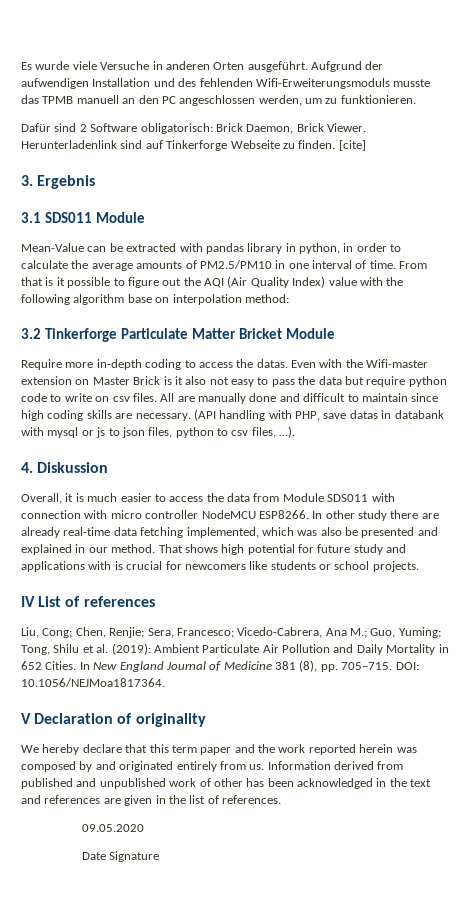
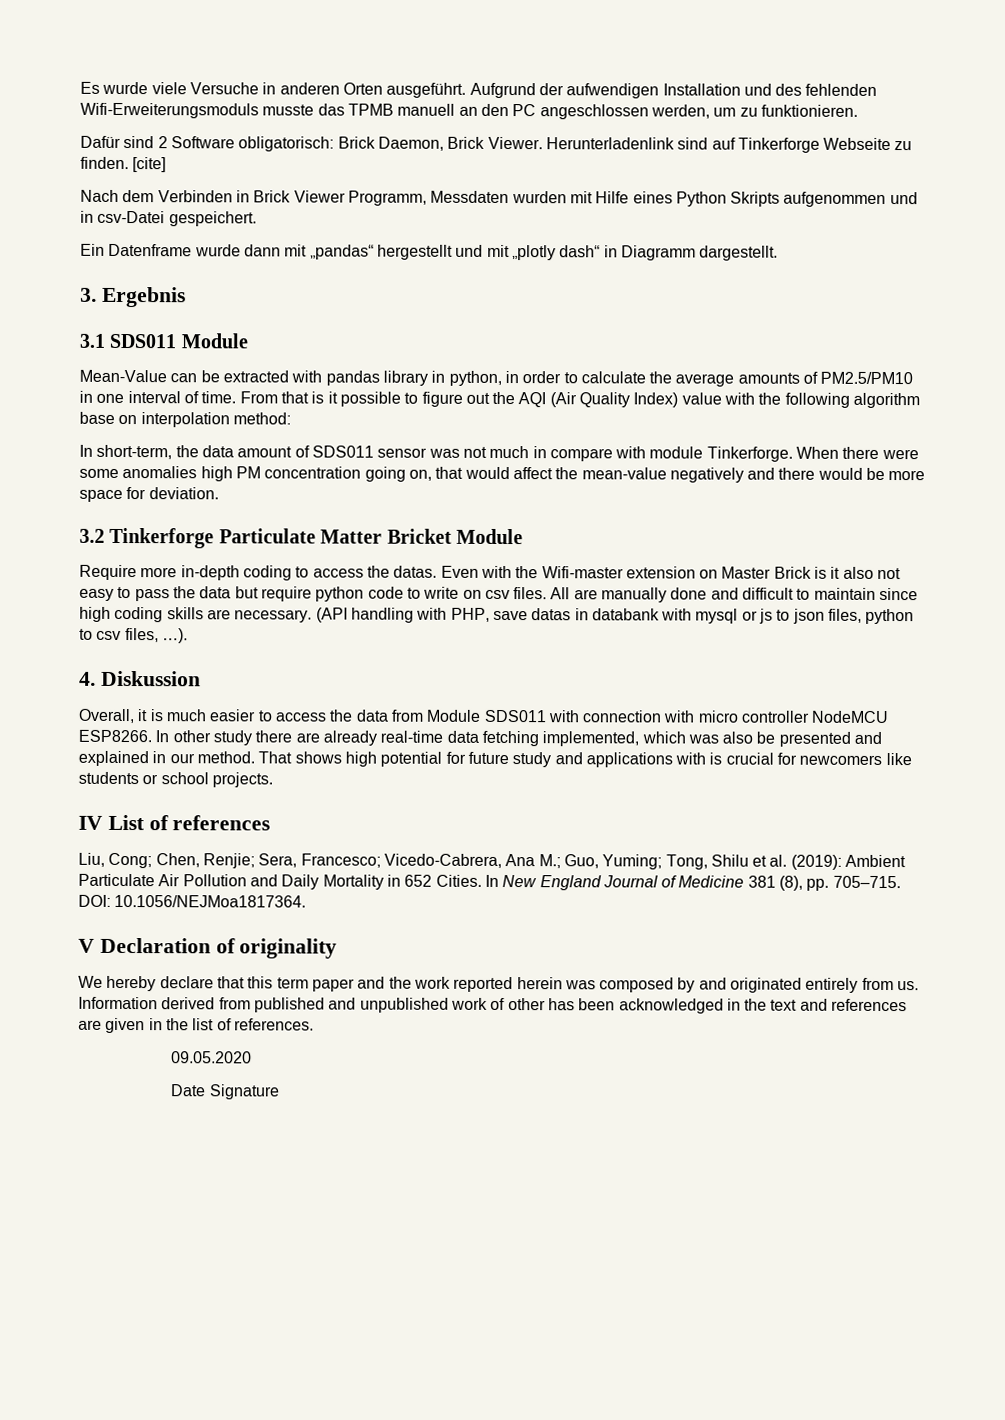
+ Nach dem Verbinden in Brick Viewer Programm, Messdaten wurden mit Hilfe eines Python Skripts aufgenommen und in csv-Datei gespeichert.
+ Ein Datenframe wurde dann mit „pandas“ hergestellt und mit „plotly dash“ in Diagramm dargestellt.
+ In short-term, the data amount of SDS011 sensor was not much in compare with module Tinkerforge. When there were some anomalies high PM concentration going on, that would affect the mean-value negatively and there would be more space for deviation.

